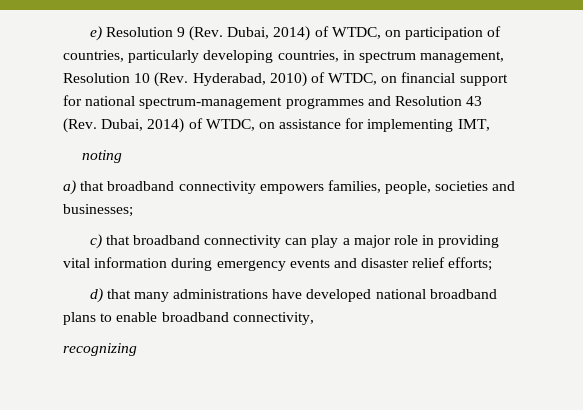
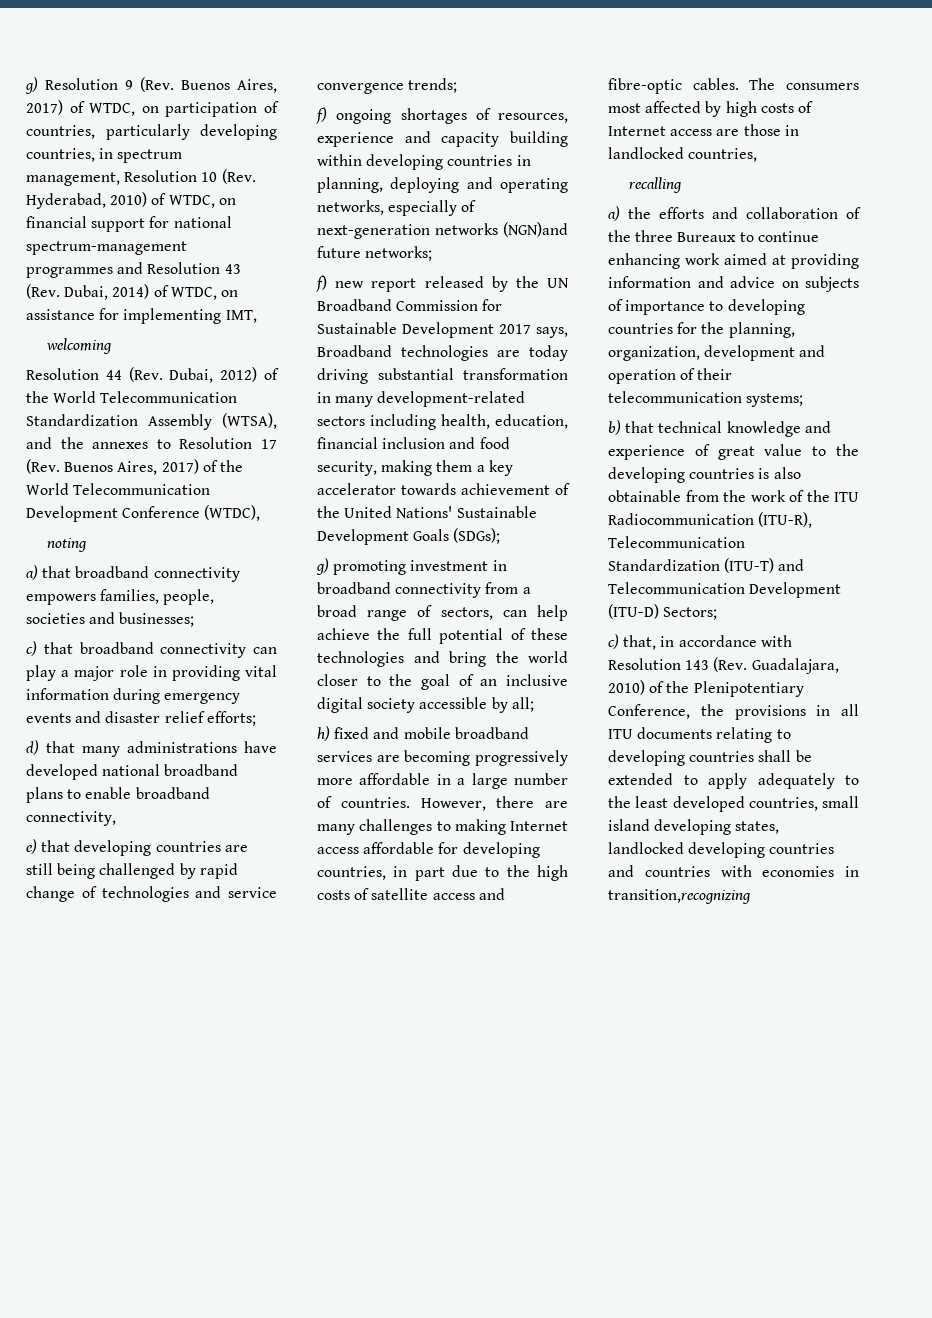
- e) Resolution 9 (Rev. Dubai, 2014) of WTDC, on participation of countries, particularly developing countries, in spectrum management, Resolution 10 (Rev. Hyderabad, 2010) of WTDC, on financial support for national spectrum-management programmes and Resolution 43 (Rev. Dubai, 2014) of WTDC, on assistance for implementing IMT,
+ g) Resolution 9 (Rev. Buenos Aires, 2017) of WTDC, on participation of countries, particularly developing countries, in spectrum management, Resolution 10 (Rev. Hyderabad, 2010) of WTDC, on financial support for national spectrum-management programmes and Resolution 43 (Rev. Dubai, 2014) of WTDC, on assistance for implementing IMT,
+ welcoming
+ Resolution 44 (Rev. Dubai, 2012) of the World Telecommunication Standardization Assembly (WTSA), and the annexes to Resolution 17 (Rev. Buenos Aires, 2017) of the World Telecommunication Development Conference (WTDC),
- recognizing
+ e) that developing countries are still being challenged by rapid change of technologies and service convergence trends;
+ f) ongoing shortages of resources, experience and capacity building within developing countries in planning, deploying and operating networks, especially of next-generation networks (NGN)and future networks;
+ f) new report released by the UN Broadband Commission for Sustainable Development 2017 says, Broadband technologies are today driving substantial transformation in many development-related sectors including health, education, financial inclusion and food security, making them a key accelerator towards achievement of the United Nations' Sustainable Development Goals (SDGs);
+ g) promoting investment in broadband connectivity from a broad range of sectors, can help achieve the full potential of these technologies and bring the world closer to the goal of an inclusive digital society accessible by all;
+ h) fixed and mobile broadband services are becoming progressively more affordable in a large number of countries. However, there are many challenges to making Internet access affordable for developing countries, in part due to the high costs of satellite access and fibre-optic cables. The consumers most affected by high costs of Internet access are those in landlocked countries,
+ recalling
+ a) the efforts and collaboration of the three Bureaux to continue enhancing work aimed at providing information and advice on subjects of importance to developing countries for the planning, organization, development and operation of their telecommunication systems;
+ b) that technical knowledge and experience of great value to the developing countries is also obtainable from the work of the ITU Radiocommunication (ITU-R), Telecommunication Standardization (ITU-T) and Telecommunication Development (ITU-D) Sectors;
+ c) that, in accordance with Resolution 143 (Rev. Guadalajara, 2010) of the Plenipotentiary Conference, the provisions in all ITU documents relating to developing countries shall be extended to apply adequately to the least developed countries, small island developing states, landlocked developing countries and countries with economies in transition,recognizing

